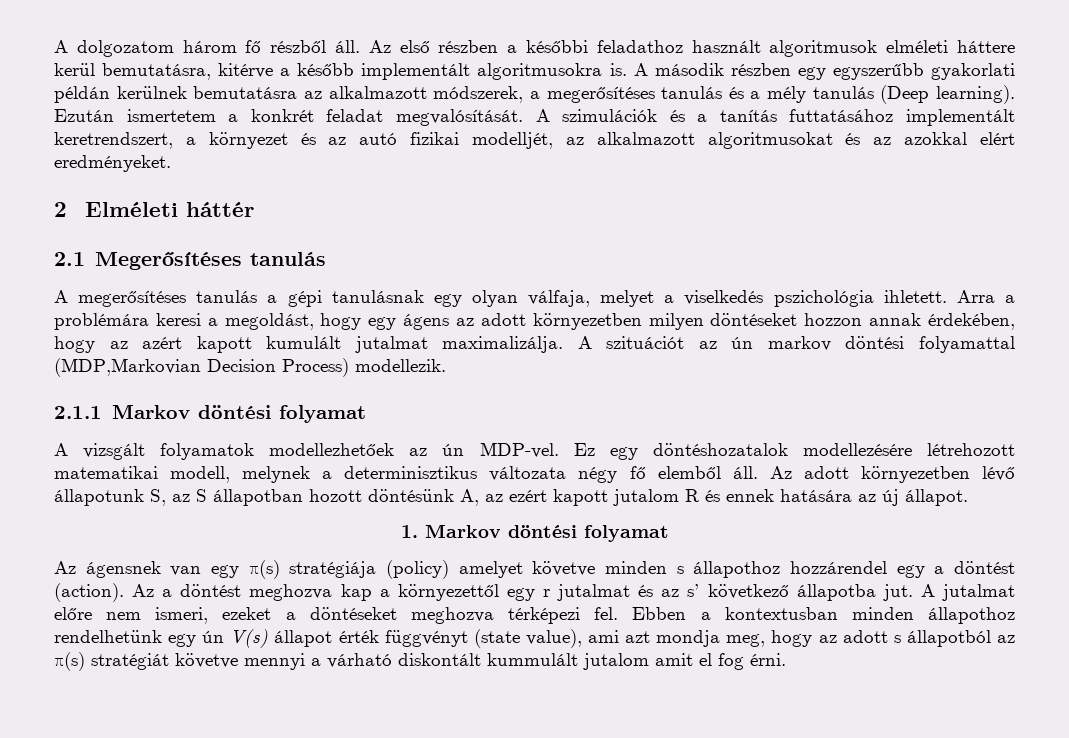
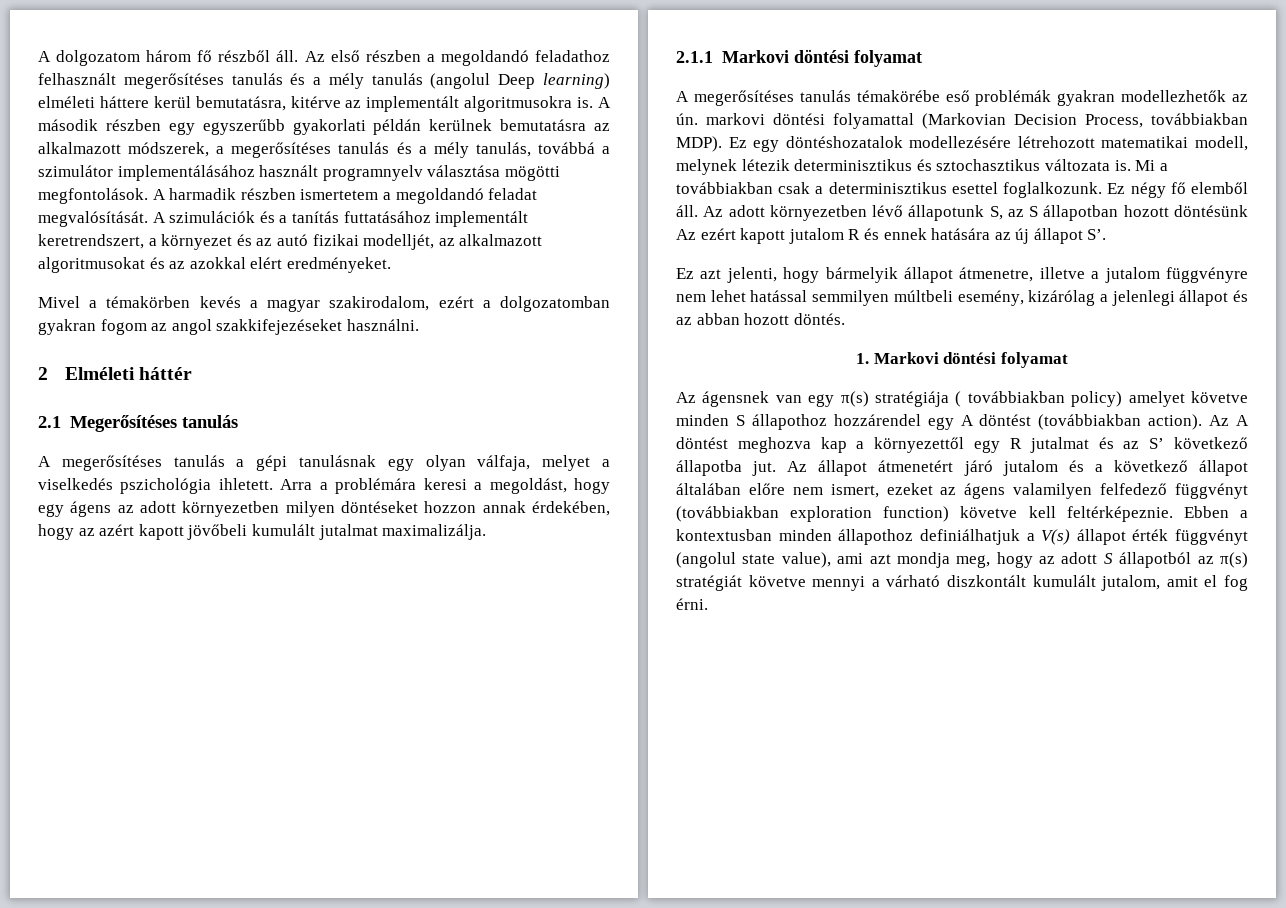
- Az első részben a későbbi feladathoz használt algoritmusok elméleti háttere kerül bemutatásra, kitérve a később implementált algoritmusokra is.
+ Az első részben a megoldandó feladathoz felhasznált megerősítéses tanulás és a mély tanulás (angolul Deep learning) elméleti háttere kerül bemutatásra, kitérve az implementált algoritmusokra is.
- A második részben egy egyszerűbb gyakorlati példán kerülnek bemutatásra az alkalmazott módszerek, a megerősítéses tanulás és a mély tanulás (Deep learning). Ezután ismertetem a konkrét feladat megvalósítását.
+ A második részben egy egyszerűbb gyakorlati példán kerülnek bemutatásra az alkalmazott módszerek, a megerősítéses tanulás és a mély tanulás, továbbá a szimulátor implementálásához használt programnyelv választása mögötti megfontolások. A harmadik részben ismertetem a megoldandó feladat megvalósítását.
+ Mivel a témakörben kevés a magyar szakirodalom, ezért a dolgozatomban gyakran fogom az angol szakkifejezéseket használni.
- Arra a problémára keresi a megoldást, hogy egy ágens az adott környezetben milyen döntéseket hozzon annak érdekében, hogy az azért kapott kumulált jutalmat maximalizálja. A szituációt az ún markov döntési folyamattal (MDP,Markovian Decision Process) modellezik.
+ Arra a problémára keresi a megoldást, hogy egy ágens az adott környezetben milyen döntéseket hozzon annak érdekében, hogy az azért kapott jövőbeli kumulált jutalmat maximalizálja.
- 2.1.1 Markov döntési folyamat
+ 2.1.1 Markovi döntési folyamat
- A vizsgált folyamatok modellezhetőek az ún MDP-vel.
+ A megerősítéses tanulás témakörébe eső problémák gyakran modellezhetők az ún. markovi döntési folyamattal (Markovian Decision Process, továbbiakban MDP).
- Ez egy döntéshozatalok modellezésére létrehozott matematikai modell, melynek a determinisztikus változata négy fő elemből áll.
+ Ez egy döntéshozatalok modellezésére létrehozott matematikai modell, melynek létezik determinisztikus és sztochasztikus változata is. Mi a továbbiakban csak a determinisztikus esettel foglalkozunk. Ez négy fő elemből áll.
- Az adott környezetben lévő állapotunk S, az S állapotban hozott döntésünk A, az ezért kapott jutalom R és ennek hatására az új állapot.
+ Az adott környezetben lévő állapotunk S, az S állapotban hozott döntésünk Az ezért kapott jutalom R és ennek hatására az új állapot S’.
+ Ez azt jelenti, hogy bármelyik állapot átmenetre, illetve a jutalom függvényre nem lehet hatással semmilyen múltbeli esemény, kizárólag a jelenlegi állapot és az abban hozott döntés.
- 1. Markov döntési folyamat
+ 1. Markovi döntési folyamat
- Az ágensnek van egy π(s) stratégiája (policy) amelyet követve minden s állapothoz hozzárendel egy a döntést (action). Az a döntést meghozva kap a környezettől egy r jutalmat és az s’ következő állapotba jut.
+ Az ágensnek van egy π(s) stratégiája ( továbbiakban policy) amelyet követve minden S állapothoz hozzárendel egy A döntést (továbbiakban action). Az A döntést meghozva kap a környezettől egy R jutalmat és az S’ következő állapotba jut.
- A jutalmat előre nem ismeri, ezeket a döntéseket meghozva térképezi fel.
+ Az állapot átmenetért járó jutalom és a következő állapot általában előre nem ismert, ezeket az ágens valamilyen felfedező függvényt (továbbiakban exploration function) követve kell feltérképeznie.
- Ebben a kontextusban minden állapothoz rendelhetünk egy ún V(s) állapot érték függvényt (state value), ami azt mondja meg, hogy az adott s állapotból az π(s) stratégiát követve mennyi a várható diskontált kummulált jutalom amit el fog érni.
+ Ebben a kontextusban minden állapothoz definiálhatjuk a V(s) állapot érték függvényt (angolul state value), ami azt mondja meg, hogy az adott S állapotból az π(s) stratégiát követve mennyi a várható diszkontált kumulált jutalom, amit el fog érni.

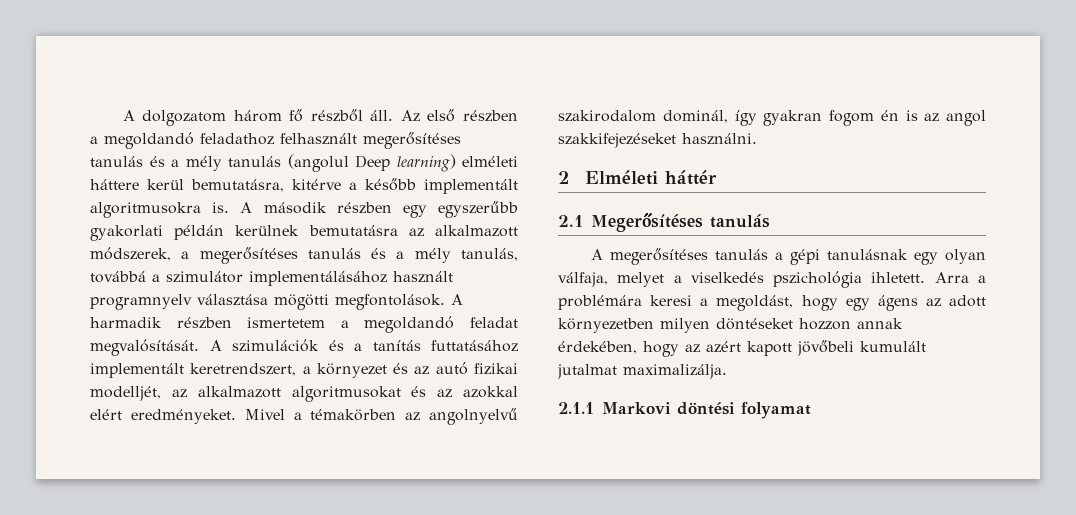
- Az első részben a megoldandó feladathoz felhasznált megerősítéses tanulás és a mély tanulás (angolul Deep learning) elméleti háttere kerül bemutatásra, kitérve az implementált algoritmusokra is.
+ Az első részben a megoldandó feladathoz felhasznált megerősítéses tanulás és a mély tanulás (angolul Deep learning) elméleti háttere kerül bemutatásra, kitérve a később implementált algoritmusokra is.
- A szimulációk és a tanítás futtatásához implementált keretrendszert, a környezet és az autó fizikai modelljét, az alkalmazott algoritmusokat és az azokkal elért eredményeket.
- Mivel a témakörben kevés a magyar szakirodalom, ezért a dolgozatomban gyakran fogom az angol szakkifejezéseket használni.
+ A szimulációk és a tanítás futtatásához implementált keretrendszert, a környezet és az autó fizikai modelljét, az alkalmazott algoritmusokat és az azokkal elért eredményeket. Mivel a témakörben az angolnyelvű szakirodalom dominál, így gyakran fogom én is az angol szakkifejezéseket használni.
- A megerősítéses tanulás témakörébe eső problémák gyakran modellezhetők az ún. markovi döntési folyamattal (Markovian Decision Process, továbbiakban MDP). Ez egy döntéshozatalok modellezésére létrehozott matematikai modell, melynek létezik determinisztikus és sztochasztikus változata is. Mi a továbbiakban csak a determinisztikus esettel foglalkozunk. Ez négy fő elemből áll. Az adott környezetben lévő állapotunk S, az S állapotban hozott döntésünk Az ezért kapott jutalom R és ennek hatására az új állapot S’.
- Ez azt jelenti, hogy bármelyik állapot átmenetre, illetve a jutalom függvényre nem lehet hatással semmilyen múltbeli esemény, kizárólag a jelenlegi állapot és az abban hozott döntés.
- 1. Markovi döntési folyamat
- Az ágensnek van egy π(s) stratégiája ( továbbiakban policy) amelyet követve minden S állapothoz hozzárendel egy A döntést (továbbiakban action). Az A döntést meghozva kap a környezettől egy R jutalmat és az S’ következő állapotba jut. Az állapot átmenetért járó jutalom és a következő állapot általában előre nem ismert, ezeket az ágens valamilyen felfedező függvényt (továbbiakban exploration function) követve kell feltérképeznie. Ebben a kontextusban minden állapothoz definiálhatjuk a V(s) állapot érték függvényt (angolul state value), ami azt mondja meg, hogy az adott S állapotból az π(s) stratégiát követve mennyi a várható diszkontált kumulált jutalom, amit el fog érni.

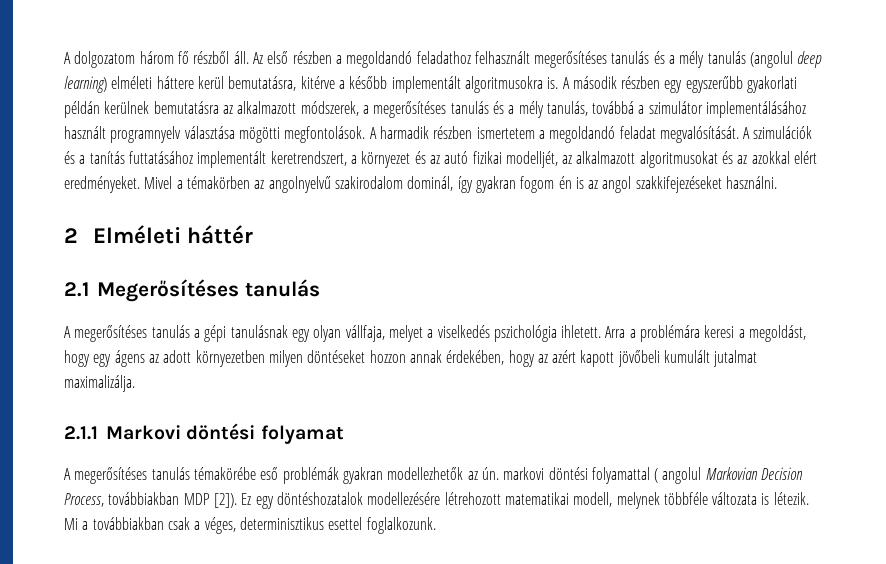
- Az első részben a megoldandó feladathoz felhasznált megerősítéses tanulás és a mély tanulás (angolul Deep learning) elméleti háttere kerül bemutatásra, kitérve a később implementált algoritmusokra is.
+ Az első részben a megoldandó feladathoz felhasznált megerősítéses tanulás és a mély tanulás (angolul deep learning) elméleti háttere kerül bemutatásra, kitérve a később implementált algoritmusokra is.
- A megerősítéses tanulás a gépi tanulásnak egy olyan válfaja, melyet a viselkedés pszichológia ihletett.
+ A megerősítéses tanulás a gépi tanulásnak egy olyan vállfaja, melyet a viselkedés pszichológia ihletett.
+ A megerősítéses tanulás témakörébe eső problémák gyakran modellezhetők az ún. markovi döntési folyamattal ( angolul Markovian Decision Process, továbbiakban MDP [2]). Ez egy döntéshozatalok modellezésére létrehozott matematikai modell, melynek többféle változata is létezik. Mi a továbbiakban csak a véges, determinisztikus esettel foglalkozunk.

